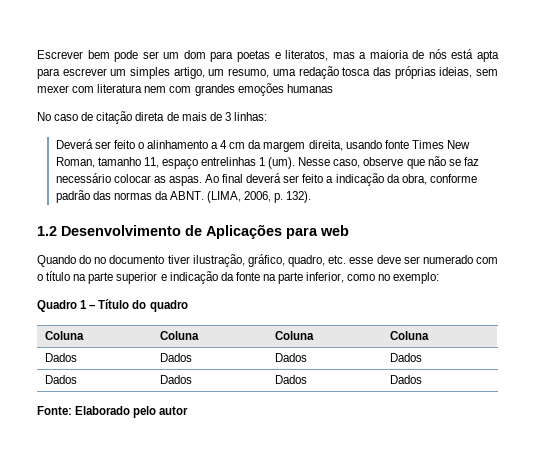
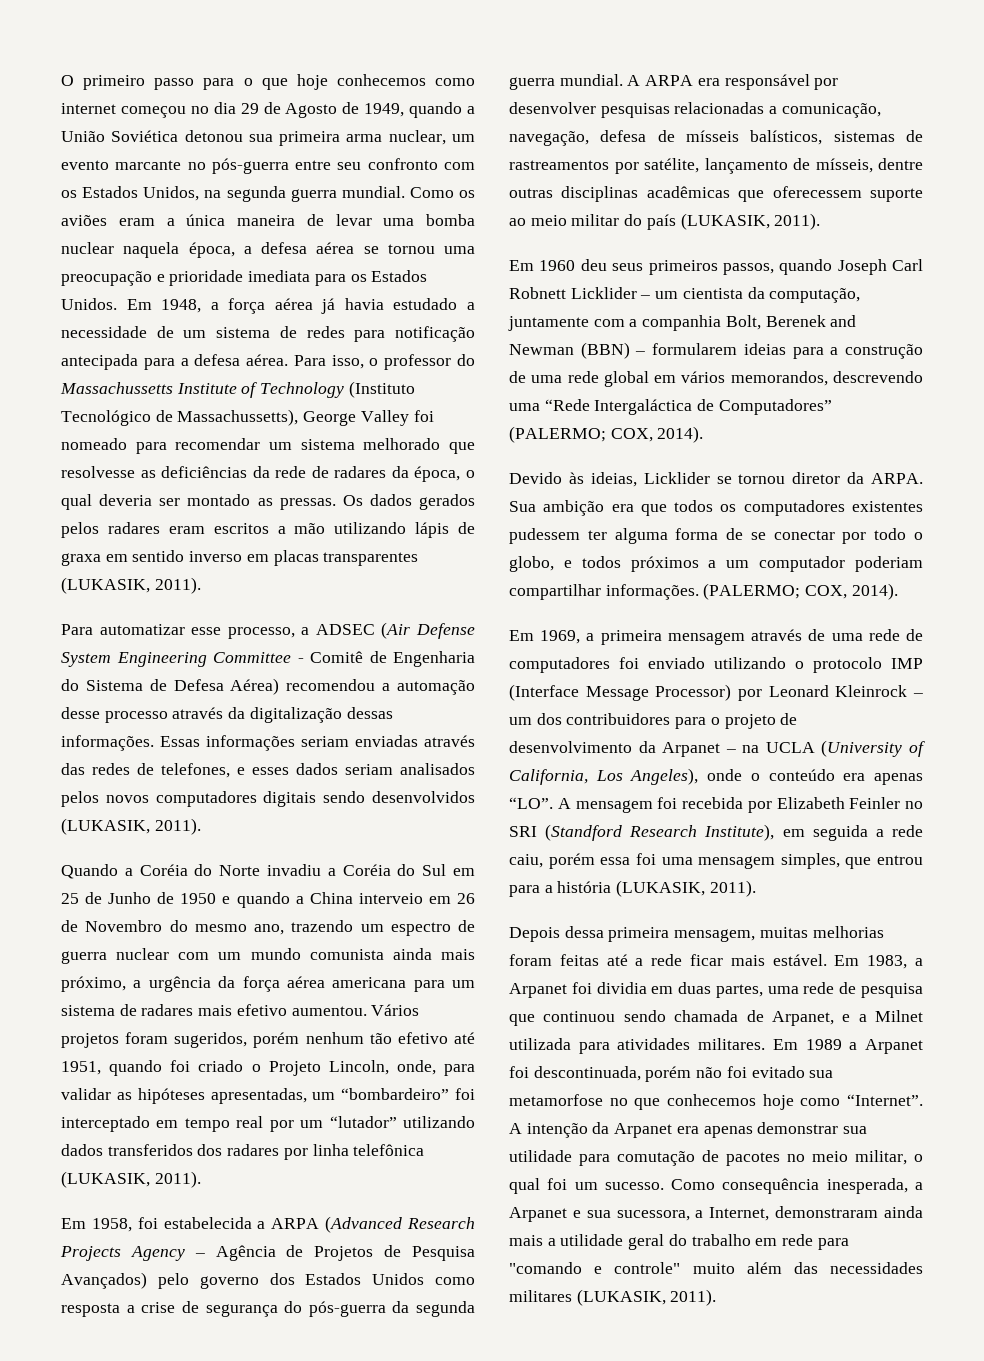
- Escrever bem pode ser um dom para poetas e literatos, mas a maioria de nós está apta para escrever um simples artigo, um resumo, uma redação tosca das próprias ideias, sem mexer com literatura nem com grandes emoções humanas
- No caso de citação direta de mais de 3 linhas:
- Deverá ser feito o alinhamento a 4 cm da margem direita, usando fonte Times New Roman, tamanho 11, espaço entrelinhas 1 (um). Nesse caso, observe que não se faz necessário colocar as aspas. Ao final deverá ser feito a indicação da obra, conforme padrão das normas da ABNT. (LIMA, 2006, p. 132).
- 1.2 Desenvolvimento de Aplicações para web
- Quando do no documento tiver ilustração, gráfico, quadro, etc. esse deve ser numerado com o título na parte superior e indicação da fonte na parte inferior, como no exemplo:
- Quadro 1 – Título do quadro
- Coluna | Coluna | Coluna | Coluna
- Dados | Dados | Dados | Dados
- Dados | Dados | Dados | Dados
- Fonte: Elaborado pelo autor
+ O primeiro passo para o que hoje conhecemos como internet começou no dia 29 de Agosto de 1949, quando a União Soviética detonou sua primeira arma nuclear, um evento marcante no pós-guerra entre seu confronto com os Estados Unidos, na segunda guerra mundial. Como os aviões eram a única maneira de levar uma bomba nuclear naquela época, a defesa aérea se tornou uma preocupação e prioridade imediata para os Estados Unidos. Em 1948, a força aérea já havia estudado a necessidade de um sistema de redes para notificação antecipada para a defesa aérea. Para isso, o professor do Massachussetts Institute of Technology (Instituto Tecnológico de Massachussetts), George Valley foi nomeado para recomendar um sistema melhorado que resolvesse as deficiências da rede de radares da época, o qual deveria ser montado as pressas. Os dados gerados pelos radares eram escritos a mão utilizando lápis de graxa em sentido inverso em placas transparentes (LUKASIK, 2011).
+ Para automatizar esse processo, a ADSEC (Air Defense System Engineering Committee - Comitê de Engenharia do Sistema de Defesa Aérea) recomendou a automação desse processo através da digitalização dessas informações. Essas informações seriam enviadas através das redes de telefones, e esses dados seriam analisados pelos novos computadores digitais sendo desenvolvidos (LUKASIK, 2011).
+ Quando a Coréia do Norte invadiu a Coréia do Sul em 25 de Junho de 1950 e quando a China interveio em 26 de Novembro do mesmo ano, trazendo um espectro de guerra nuclear com um mundo comunista ainda mais próximo, a urgência da força aérea americana para um sistema de radares mais efetivo aumentou. Vários projetos foram sugeridos, porém nenhum tão efetivo até 1951, quando foi criado o Projeto Lincoln, onde, para validar as hipóteses apresentadas, um “bombardeiro” foi interceptado em tempo real por um “lutador” utilizando dados transferidos dos radares por linha telefônica (LUKASIK, 2011).
+ Em 1958, foi estabelecida a ARPA (Advanced Research Projects Agency – Agência de Projetos de Pesquisa Avançados) pelo governo dos Estados Unidos como resposta a crise de segurança do pós-guerra da segunda guerra mundial. A ARPA era responsável por desenvolver pesquisas relacionadas a comunicação, navegação, defesa de mísseis balísticos, sistemas de rastreamentos por satélite, lançamento de mísseis, dentre outras disciplinas acadêmicas que oferecessem suporte ao meio militar do país (LUKASIK, 2011).
+ Em 1960 deu seus primeiros passos, quando Joseph Carl Robnett Licklider – um cientista da computação, juntamente com a companhia Bolt, Berenek and Newman (BBN) – formularem ideias para a construção de uma rede global em vários memorandos, descrevendo uma “Rede Intergaláctica de Computadores” (PALERMO; COX, 2014).
+ Devido às ideias, Licklider se tornou diretor da ARPA. Sua ambição era que todos os computadores existentes pudessem ter alguma forma de se conectar por todo o globo, e todos próximos a um computador poderiam compartilhar informações. (PALERMO; COX, 2014).
+ Em 1969, a primeira mensagem através de uma rede de computadores foi enviado utilizando o protocolo IMP (Interface Message Processor) por Leonard Kleinrock – um dos contribuidores para o projeto de desenvolvimento da Arpanet – na UCLA (University of California, Los Angeles), onde o conteúdo era apenas “LO”. A mensagem foi recebida por Elizabeth Feinler no SRI (Standford Research Institute), em seguida a rede caiu, porém essa foi uma mensagem simples, que entrou para a história (LUKASIK, 2011).
+ Depois dessa primeira mensagem, muitas melhorias foram feitas até a rede ficar mais estável. Em 1983, a Arpanet foi dividia em duas partes, uma rede de pesquisa que continuou sendo chamada de Arpanet, e a Milnet utilizada para atividades militares. Em 1989 a Arpanet foi descontinuada, porém não foi evitado sua metamorfose no que conhecemos hoje como “Internet”. A intenção da Arpanet era apenas demonstrar sua utilidade para comutação de pacotes no meio militar, o qual foi um sucesso. Como consequência inesperada, a Arpanet e sua sucessora, a Internet, demonstraram ainda mais a utilidade geral do trabalho em rede para "comando e controle" muito além das necessidades militares (LUKASIK, 2011).

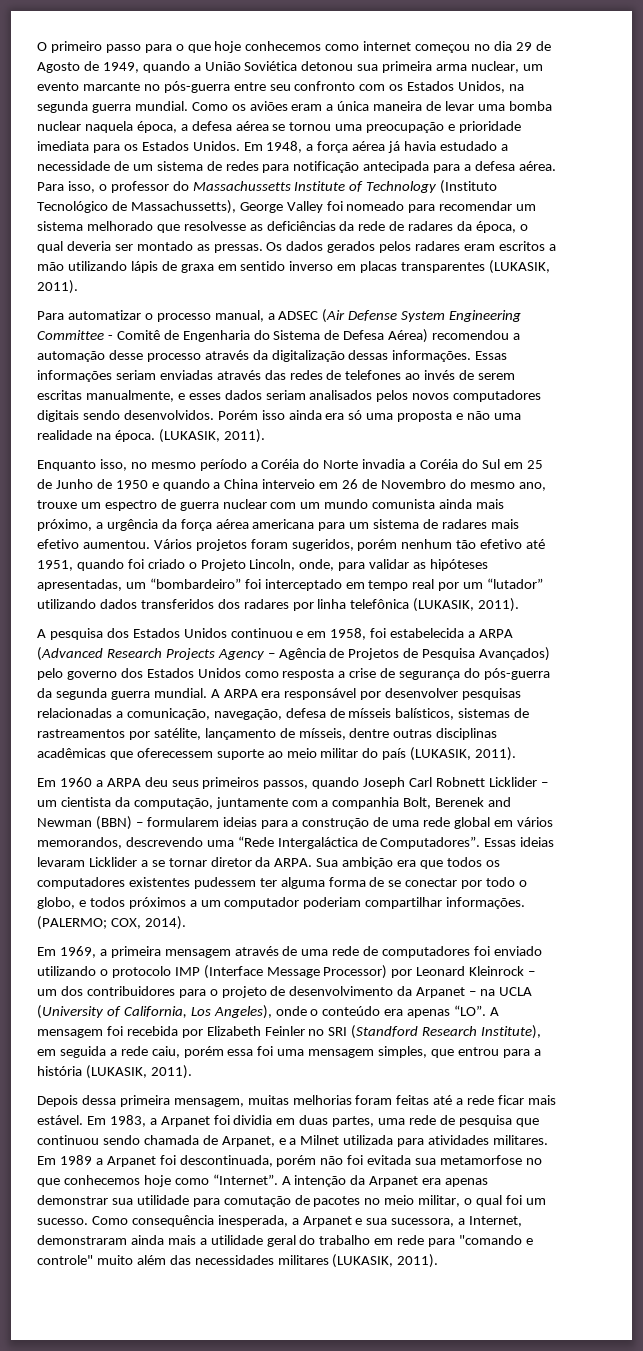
- Para automatizar esse processo, a ADSEC (Air Defense System Engineering Committee - Comitê de Engenharia do Sistema de Defesa Aérea) recomendou a automação desse processo através da digitalização dessas informações.
+ Para automatizar o processo manual, a ADSEC (Air Defense System Engineering Committee - Comitê de Engenharia do Sistema de Defesa Aérea) recomendou a automação desse processo através da digitalização dessas informações.
- Essas informações seriam enviadas através das redes de telefones, e esses dados seriam analisados pelos novos computadores digitais sendo desenvolvidos (LUKASIK, 2011).
- Quando a Coréia do Norte invadiu a Coréia do Sul em 25 de Junho de 1950 e quando a China interveio em 26 de Novembro do mesmo ano, trazendo um espectro de guerra nuclear com um mundo comunista ainda mais próximo, a urgência da força aérea americana para um sistema de radares mais efetivo aumentou.
+ Essas informações seriam enviadas através das redes de telefones ao invés de serem escritas manualmente, e esses dados seriam analisados pelos novos computadores digitais sendo desenvolvidos. Porém isso ainda era só uma proposta e não uma realidade na época. (LUKASIK, 2011).
+ Enquanto isso, no mesmo período a Coréia do Norte invadia a Coréia do Sul em 25 de Junho de 1950 e quando a China interveio em 26 de Novembro do mesmo ano, trouxe um espectro de guerra nuclear com um mundo comunista ainda mais próximo, a urgência da força aérea americana para um sistema de radares mais efetivo aumentou.
- Em 1958, foi estabelecida a ARPA (Advanced Research Projects Agency – Agência de Projetos de Pesquisa Avançados) pelo governo dos Estados Unidos como resposta a crise de segurança do pós-guerra da segunda guerra mundial.
+ A pesquisa dos Estados Unidos continuou e em 1958, foi estabelecida a ARPA (Advanced Research Projects Agency – Agência de Projetos de Pesquisa Avançados) pelo governo dos Estados Unidos como resposta a crise de segurança do pós-guerra da segunda guerra mundial.
- Em 1960 deu seus primeiros passos, quando Joseph Carl Robnett Licklider – um cientista da computação, juntamente com a companhia Bolt, Berenek and Newman (BBN) – formularem ideias para a construção de uma rede global em vários memorandos, descrevendo uma “Rede Intergaláctica de Computadores” (PALERMO; COX, 2014).
- Devido às ideias, Licklider se tornou diretor da ARPA.
+ Em 1960 a ARPA deu seus primeiros passos, quando Joseph Carl Robnett Licklider – um cientista da computação, juntamente com a companhia Bolt, Berenek and Newman (BBN) – formularem ideias para a construção de uma rede global em vários memorandos, descrevendo uma “Rede Intergaláctica de Computadores”. Essas ideias levaram Licklider a se tornar diretor da ARPA.
- Em 1989 a Arpanet foi descontinuada, porém não foi evitado sua metamorfose no que conhecemos hoje como “Internet”.
+ Em 1989 a Arpanet foi descontinuada, porém não foi evitada sua metamorfose no que conhecemos hoje como “Internet”.

